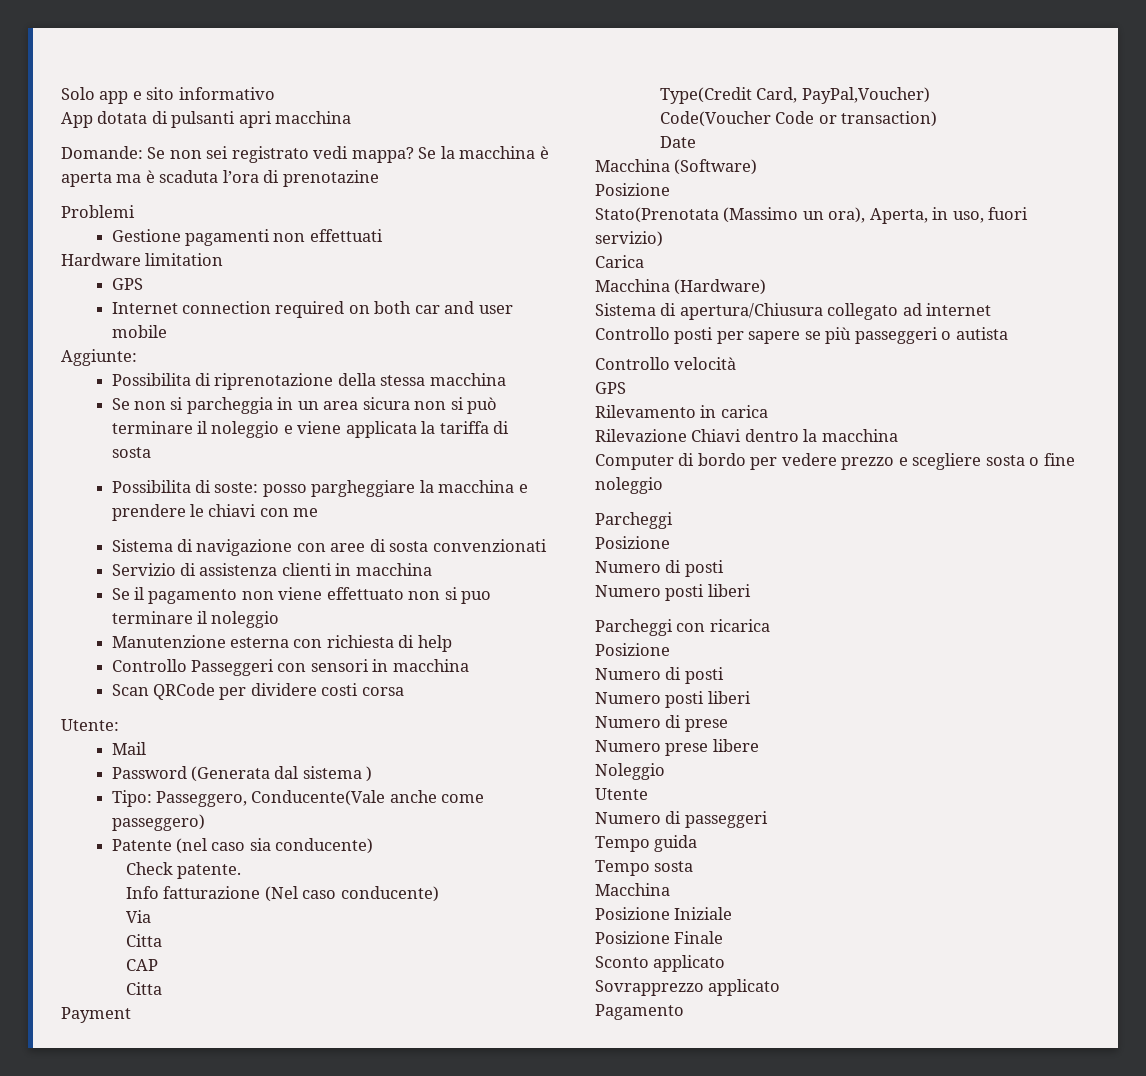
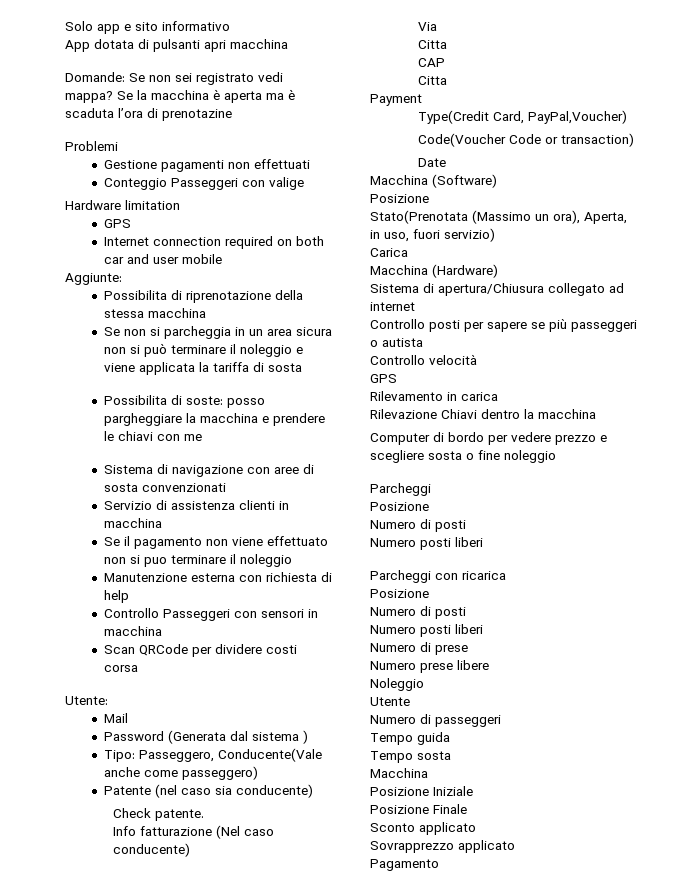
+ Conteggio Passeggeri con valige

